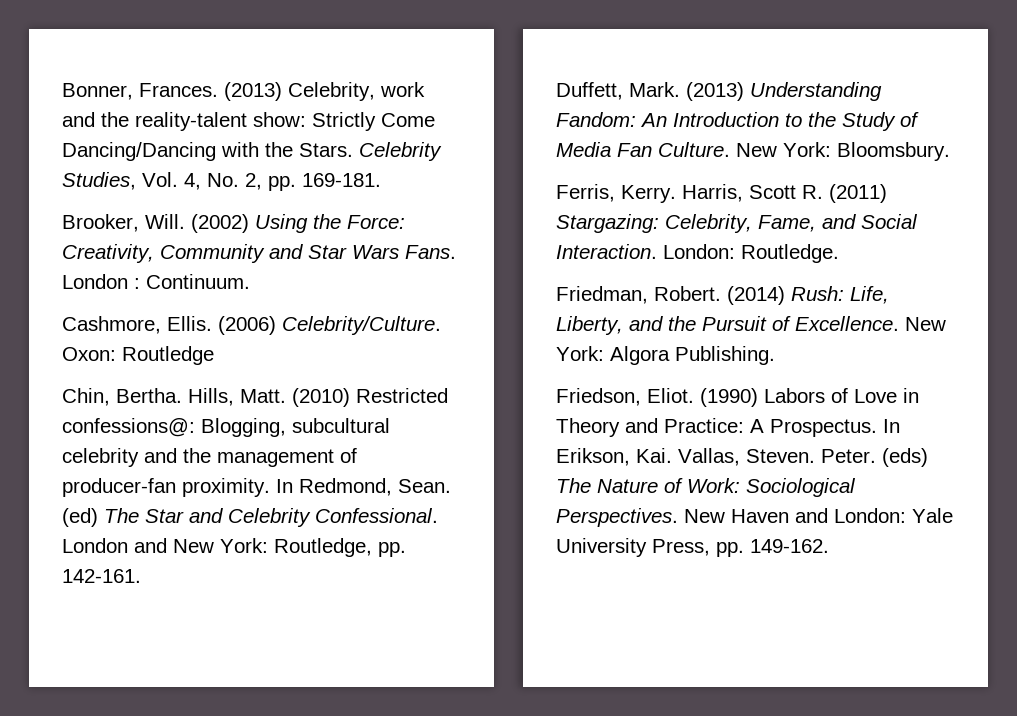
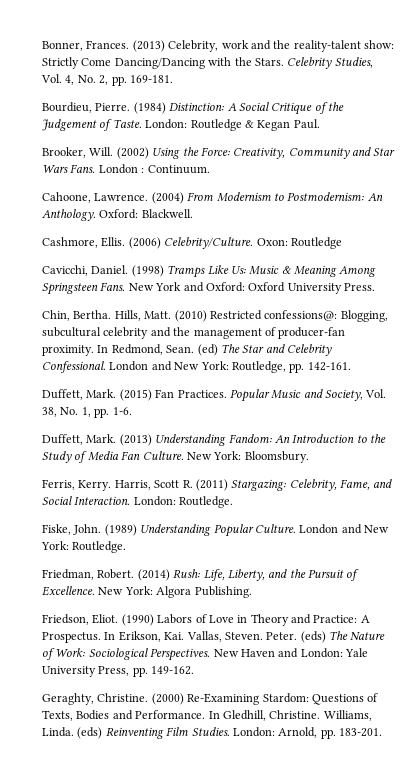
+ Bourdieu, Pierre. (1984) Distinction: A Social Critique of the Judgement of Taste. London: Routledge & Kegan Paul.
+ Cahoone, Lawrence. (2004) From Modernism to Postmodernism: An Anthology. Oxford: Blackwell.
+ Cavicchi, Daniel. (1998) Tramps Like Us: Music & Meaning Among Springsteen Fans. New York and Oxford: Oxford University Press.
+ Duffett, Mark. (2015) Fan Practices. Popular Music and Society, Vol. 38, No. 1, pp. 1-6.
+ Fiske, John. (1989) Understanding Popular Culture. London and New York: Routledge.
+ Geraghty, Christine. (2000) Re-Examining Stardom: Questions of Texts, Bodies and Performance. In Gledhill, Christine. Williams, Linda. (eds) Reinventing Film Studies. London: Arnold, pp. 183-201.

